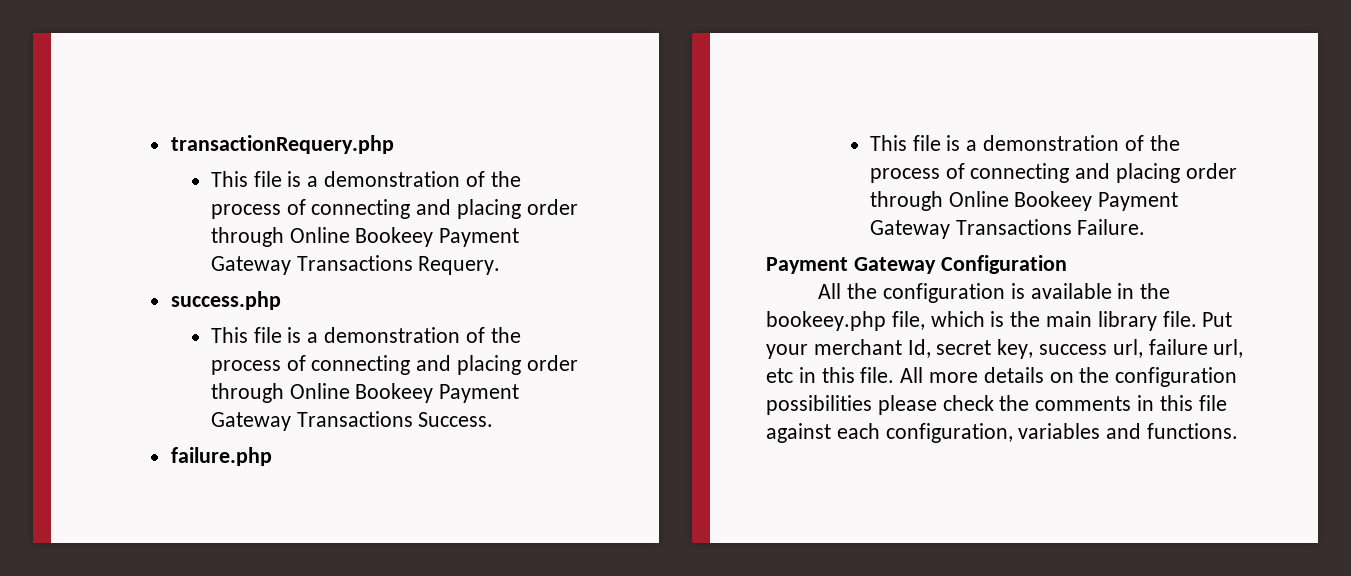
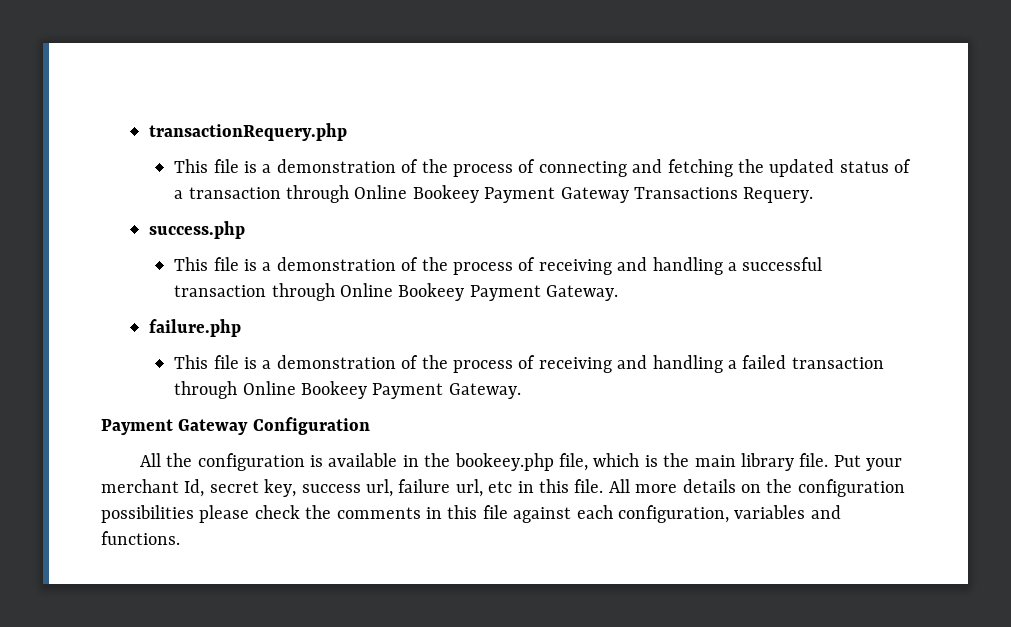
- This file is a demonstration of the process of connecting and placing order through Online Bookeey Payment Gateway Transactions Requery.
+ This file is a demonstration of the process of connecting and fetching the updated status of a transaction through Online Bookeey Payment Gateway Transactions Requery.
- This file is a demonstration of the process of connecting and placing order through Online Bookeey Payment Gateway Transactions Success.
+ This file is a demonstration of the process of receiving and handling a successful transaction through Online Bookeey Payment Gateway.
- This file is a demonstration of the process of connecting and placing order through Online Bookeey Payment Gateway Transactions Failure.
+ This file is a demonstration of the process of receiving and handling a failed transaction through Online Bookeey Payment Gateway.

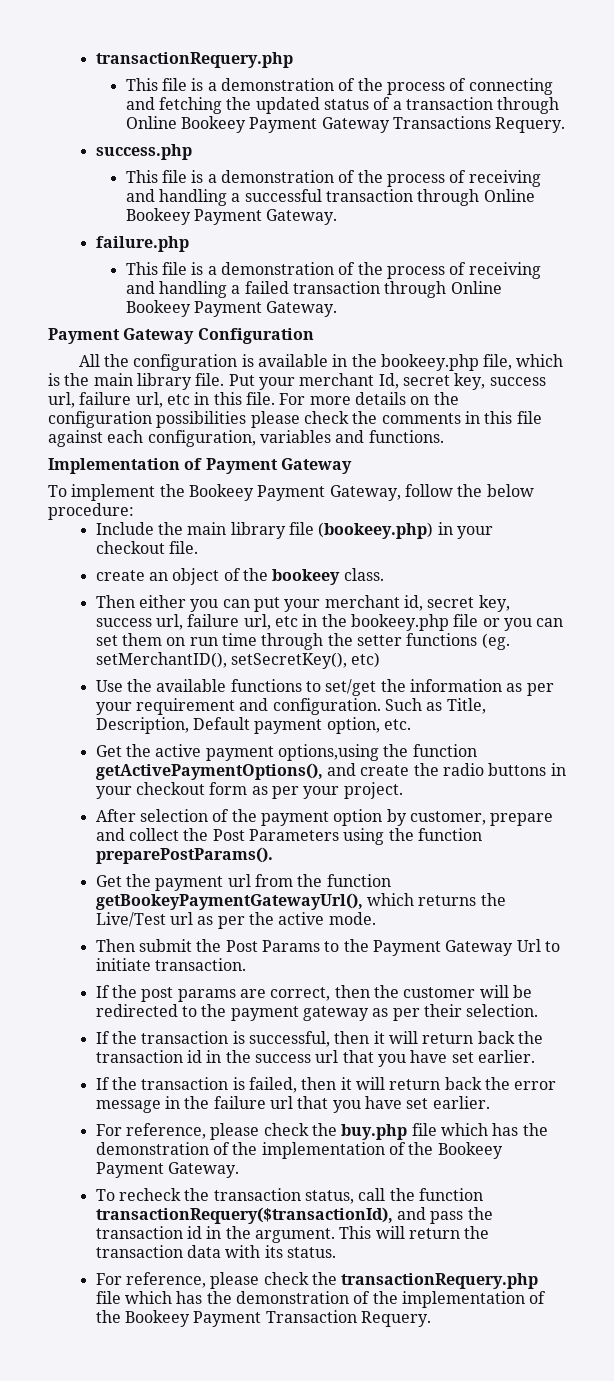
- All more details on the configuration possibilities please check the comments in this file against each configuration, variables and functions.
+ For more details on the configuration possibilities please check the comments in this file against each configuration, variables and functions.
+ Implementation of Payment Gateway
+ To implement the Bookeey Payment Gateway, follow the below procedure:
+ Include the main library file (bookeey.php) in your checkout file.
+ create an object of the bookeey class.
+ Then either you can put your merchant id, secret key, success url, failure url, etc in the bookeey.php file or you can set them on run time through the setter functions (eg. setMerchantID(), setSecretKey(), etc)
+ Use the available functions to set/get the information as per your requirement and configuration. Such as Title, Description, Default payment option, etc.
+ Get the active payment options,using the function getActivePaymentOptions(), and create the radio buttons in your checkout form as per your project.
+ After selection of the payment option by customer, prepare and collect the Post Parameters using the function preparePostParams().
+ Get the payment url from the function getBookeyPaymentGatewayUrl(), which returns the Live/Test url as per the active mode.
+ Then submit the Post Params to the Payment Gateway Url to initiate transaction.
+ If the post params are correct, then the customer will be redirected to the payment gateway as per their selection.
+ If the transaction is successful, then it will return back the transaction id in the success url that you have set earlier.
+ If the transaction is failed, then it will return back the error message in the failure url that you have set earlier.
+ For reference, please check the buy.php file which has the demonstration of the implementation of the Bookeey Payment Gateway.
+ To recheck the transaction status, call the function transactionRequery($transactionId), and pass the transaction id in the argument. This will return the transaction data with its status.
+ For reference, please check the transactionRequery.php file which has the demonstration of the implementation of the Bookeey Payment Transaction Requery.

